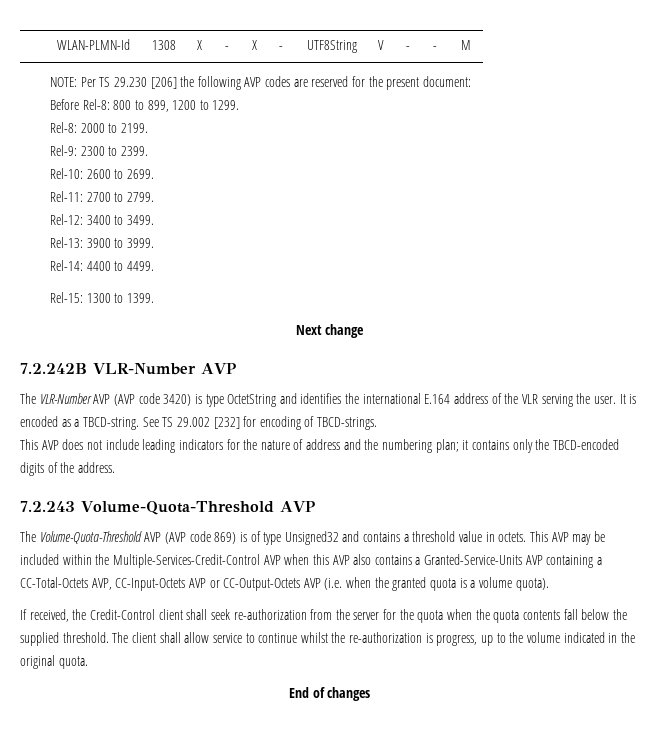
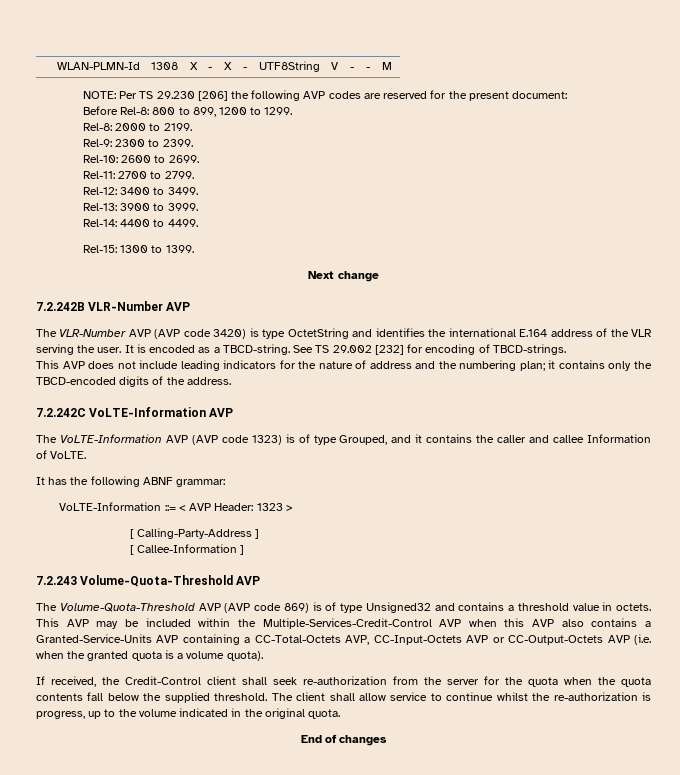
+ 7.2.242C VoLTE-Information AVP
+ The VoLTE-Information AVP (AVP code 1323) is of type Grouped, and it contains the caller and callee Information of VoLTE.
+ It has the following ABNF grammar:
+ VoLTE-Information ::= < AVP Header: 1323 >
+ [ Calling-Party-Address ]
+ [ Callee-Information ]

